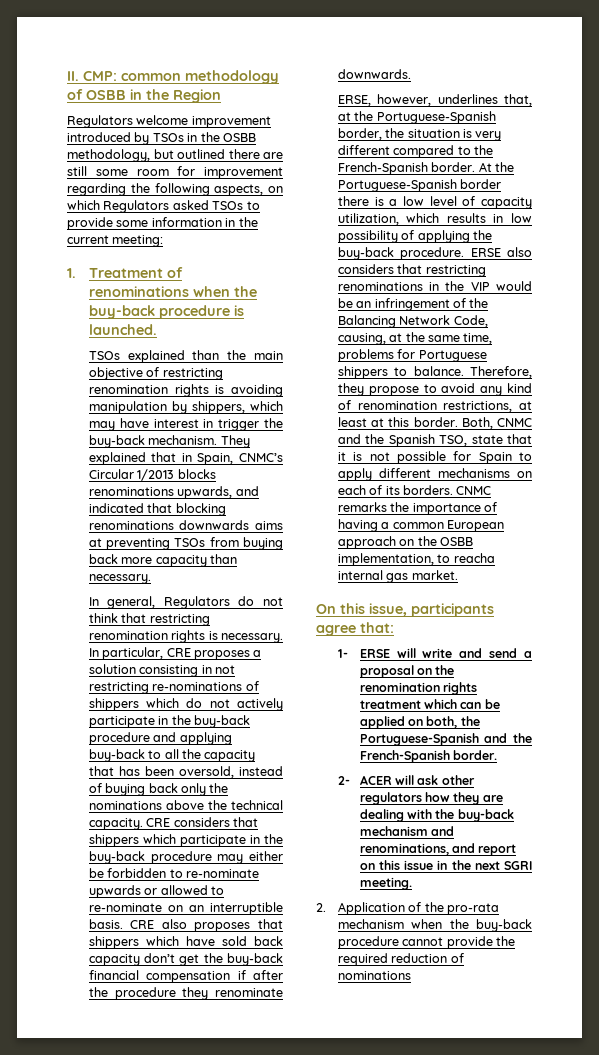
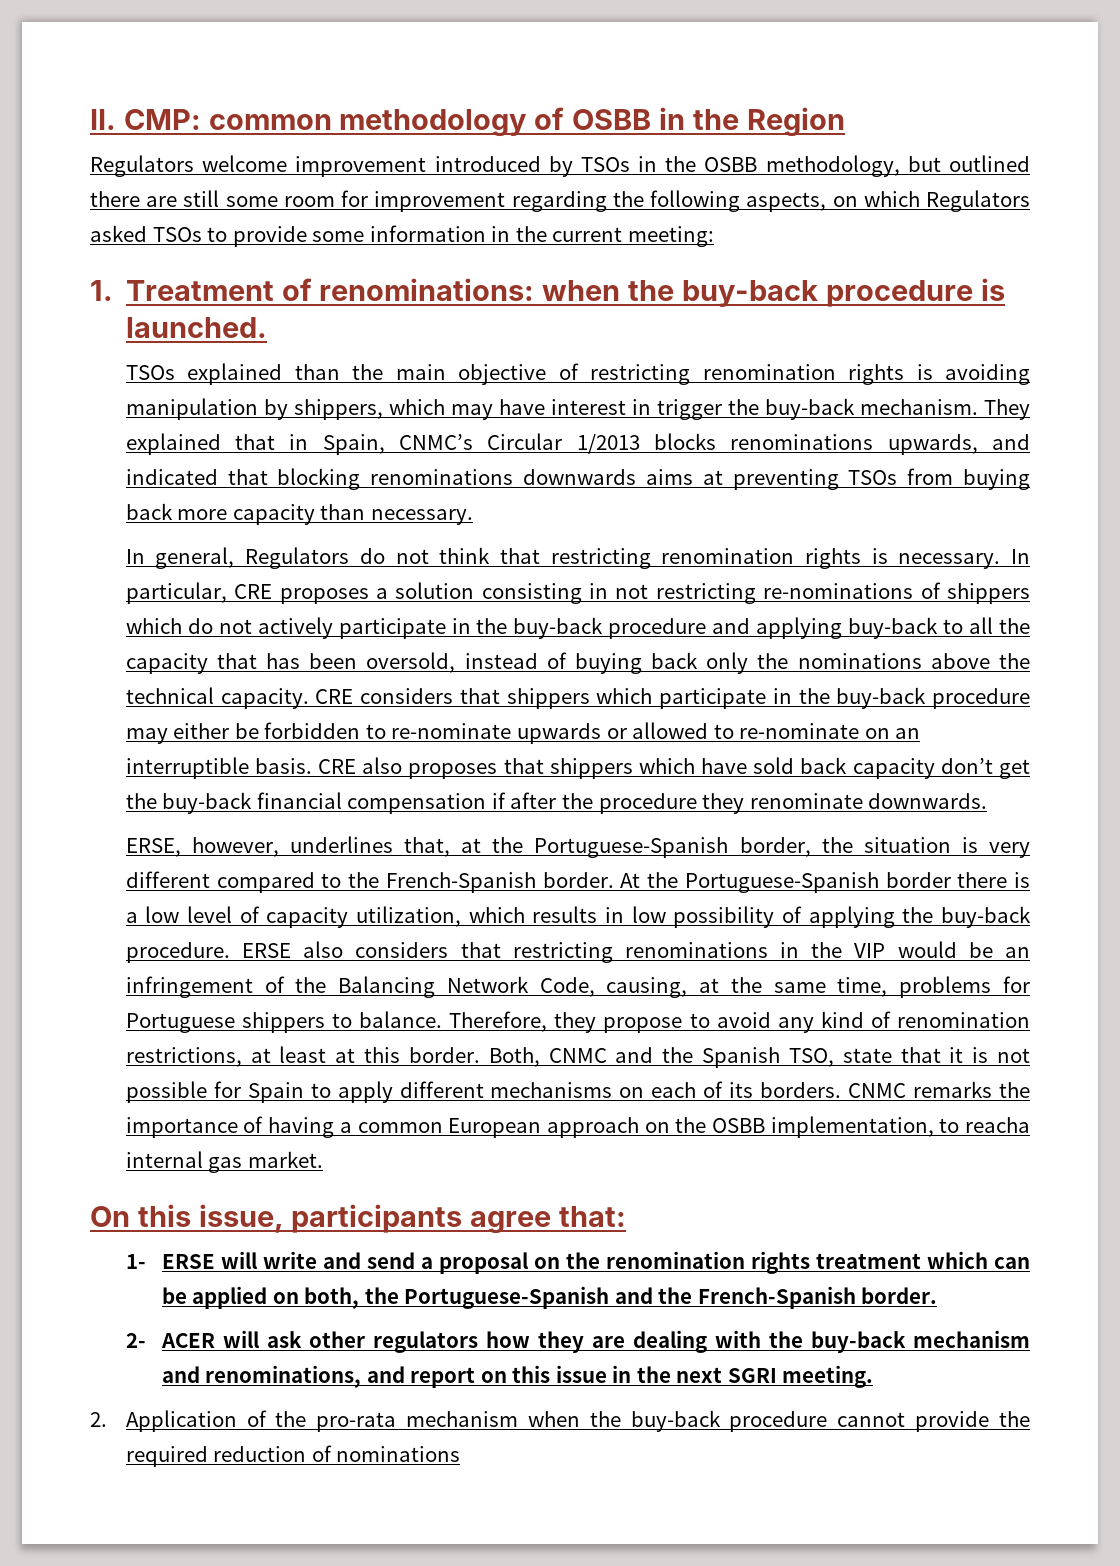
- 1. Treatment of renominations when the buy-back procedure is launched.
+ 1. Treatment of renominations: when the buy-back procedure is launched.

